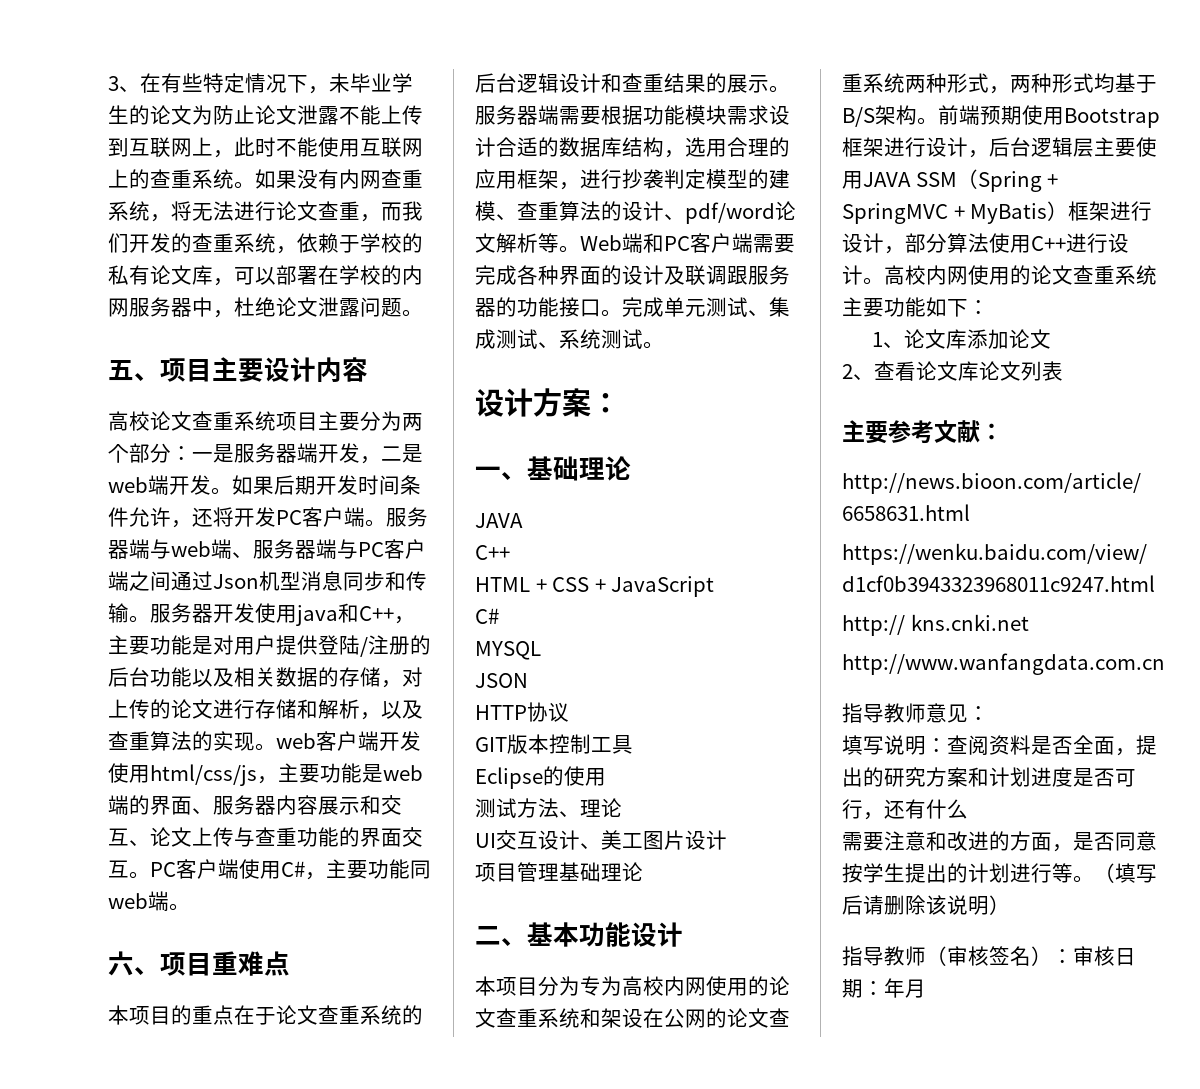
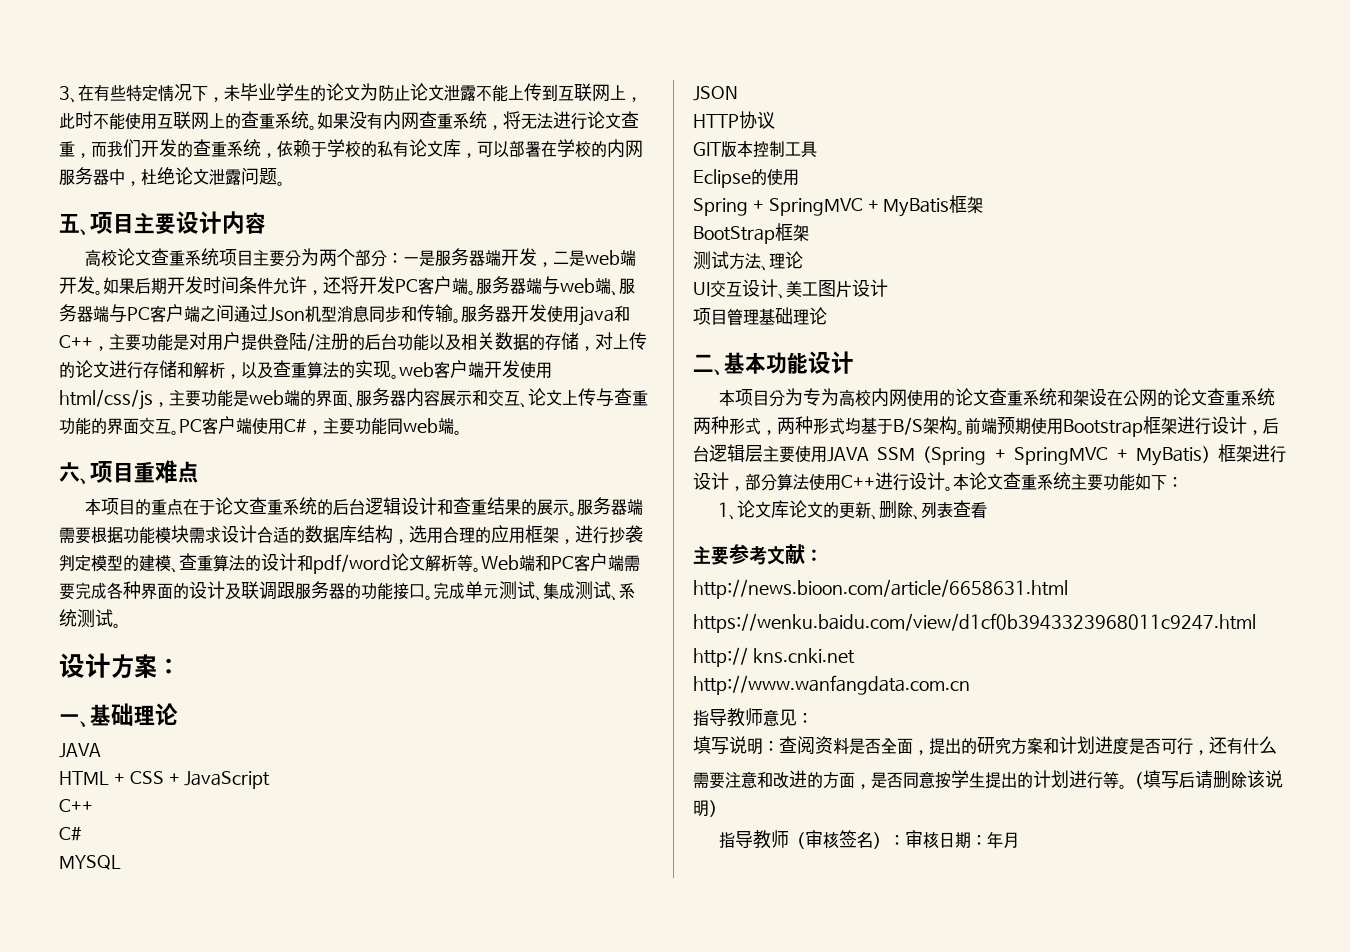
- 服务器端需要根据功能模块需求设计合适的数据库结构，选用合理的应用框架，进行抄袭判定模型的建模、查重算法的设计、pdf/word论文解析等。
+ 服务器端需要根据功能模块需求设计合适的数据库结构，选用合理的应用框架，进行抄袭判定模型的建模、查重算法的设计和pdf/word论文解析等。
  一、基础理论
  JAVA
- C++
  HTML + CSS + JavaScript
+ C++
+ Spring + SpringMVC + MyBatis框架
+ BootStrap框架
- 高校内网使用的论文查重系统主要功能如下：
+ 本论文查重系统主要功能如下：
- 1、论文库添加论文
- 2、查看论文库论文列表
+ 1、论文库论文的更新、删除、列表查看

